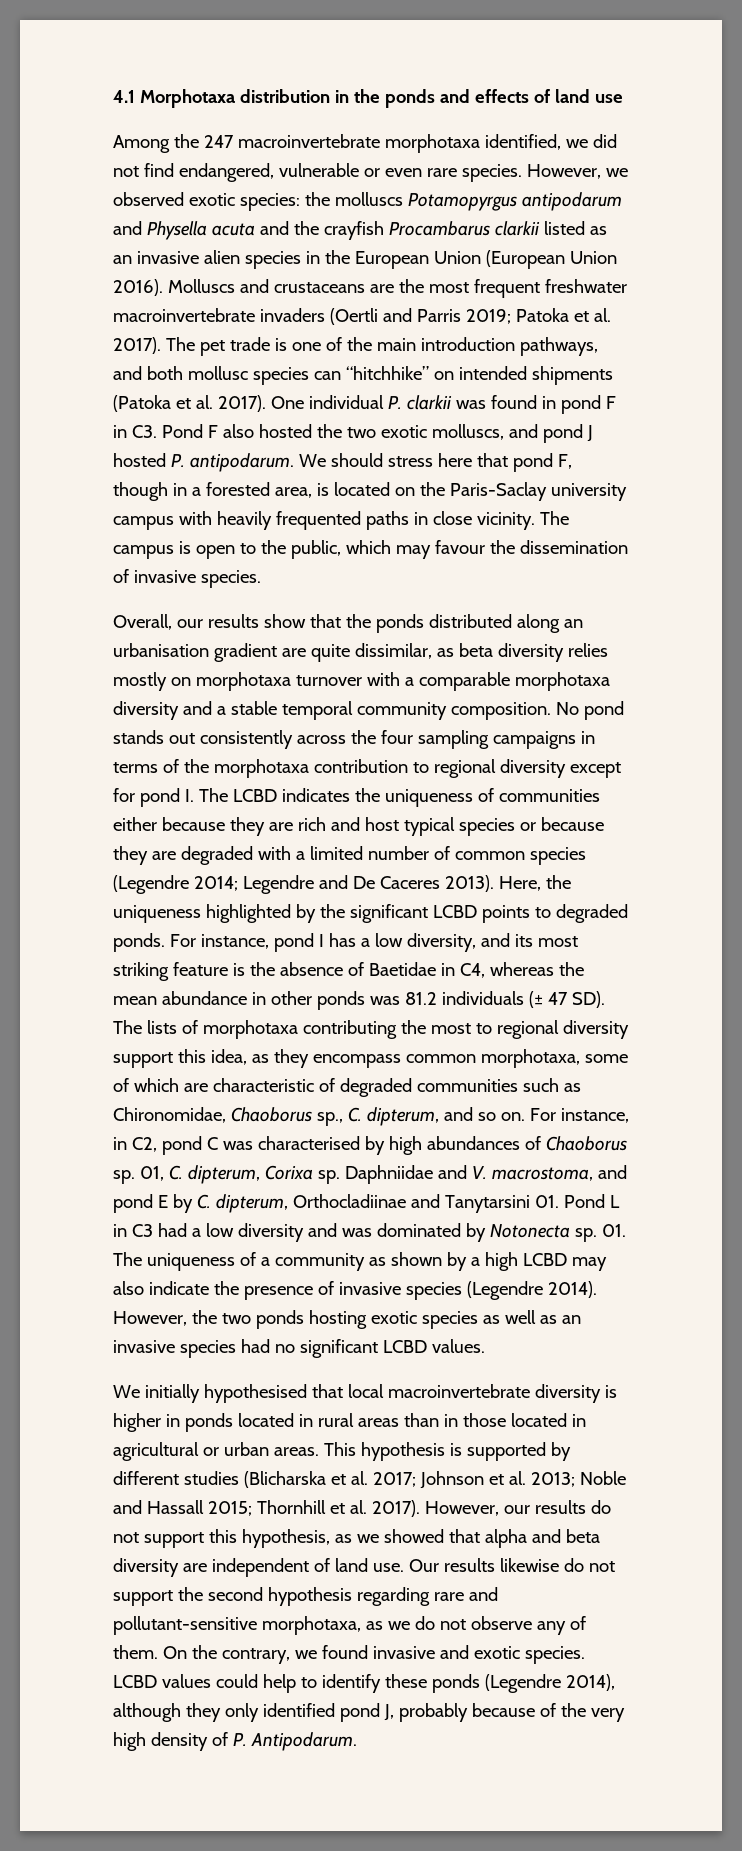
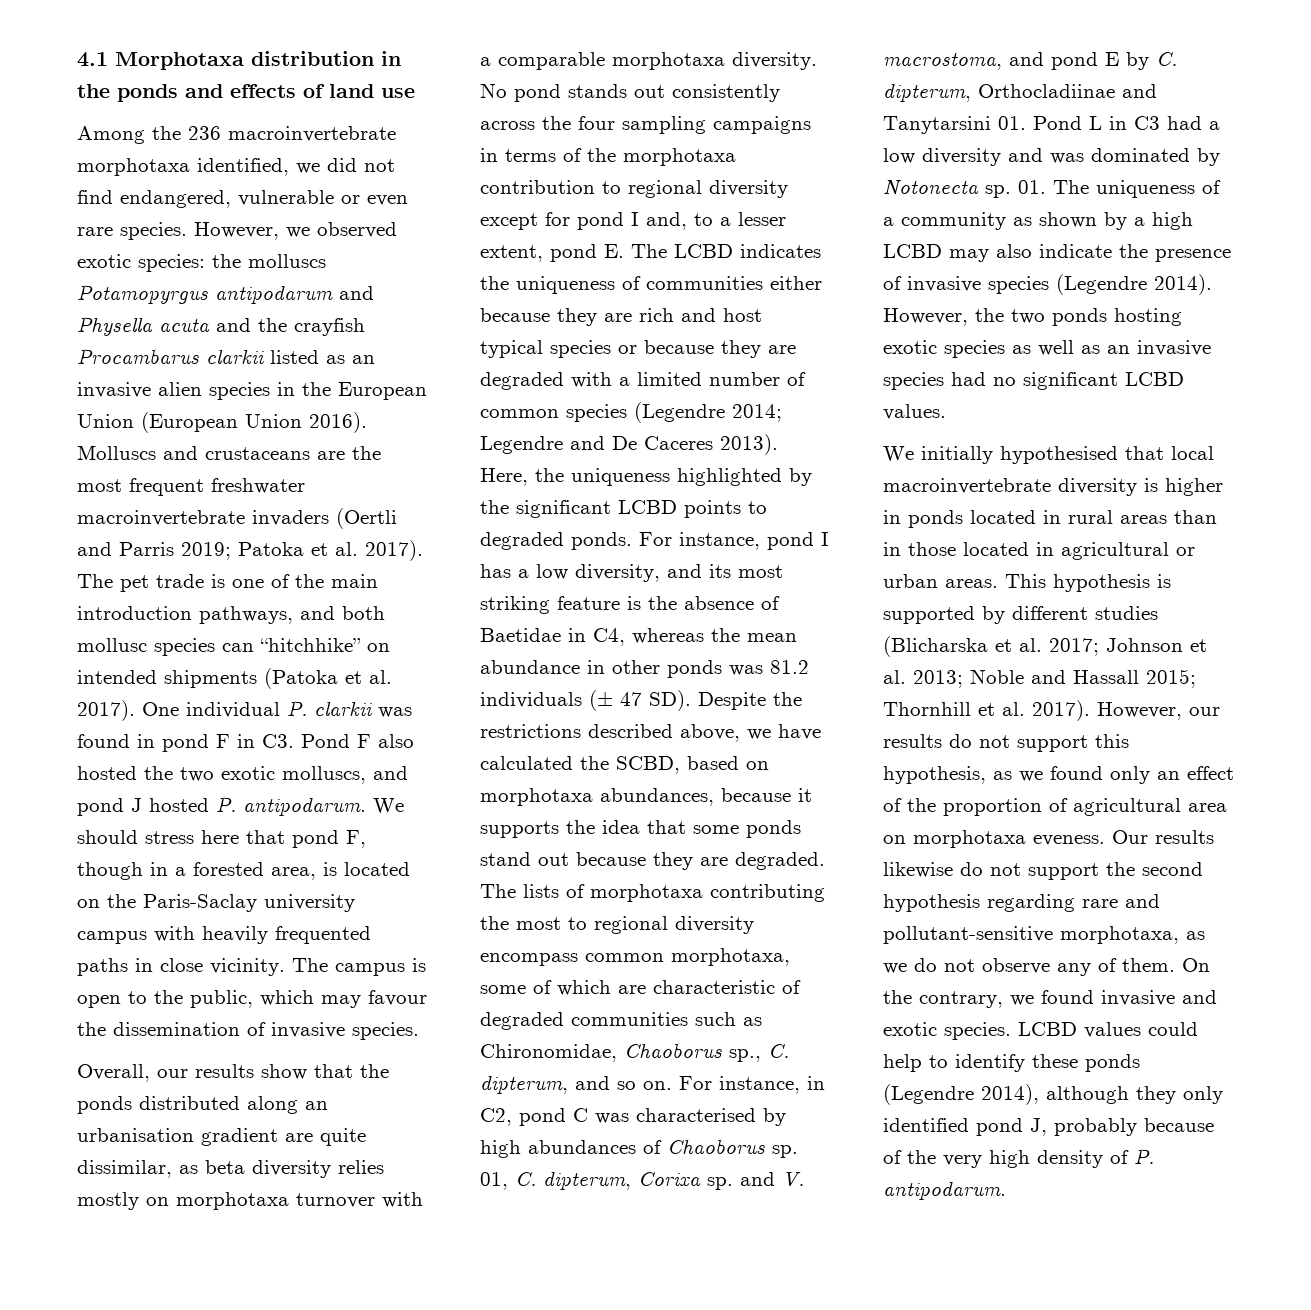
- Among the 247 macroinvertebrate morphotaxa identified, we did not find endangered, vulnerable or even rare species.
+ Among the 236 macroinvertebrate morphotaxa identified, we did not find endangered, vulnerable or even rare species.
- Overall, our results show that the ponds distributed along an urbanisation gradient are quite dissimilar, as beta diversity relies mostly on morphotaxa turnover with a comparable morphotaxa diversity and a stable temporal community composition.
+ Overall, our results show that the ponds distributed along an urbanisation gradient are quite dissimilar, as beta diversity relies mostly on morphotaxa turnover with a comparable morphotaxa diversity.
- No pond stands out consistently across the four sampling campaigns in terms of the morphotaxa contribution to regional diversity except for pond I. The LCBD indicates the uniqueness of communities either because they are rich and host typical species or because they are degraded with a limited number of common species (Legendre 2014; Legendre and De Caceres 2013).
+ No pond stands out consistently across the four sampling campaigns in terms of the morphotaxa contribution to regional diversity except for pond I and, to a lesser extent, pond E. The LCBD indicates the uniqueness of communities either because they are rich and host typical species or because they are degraded with a limited number of common species (Legendre 2014; Legendre and De Caceres 2013).
- For instance, pond I has a low diversity, and its most striking feature is the absence of Baetidae in C4, whereas the mean abundance in other ponds was 81.2 individuals (± 47 SD). The lists of morphotaxa contributing the most to regional diversity support this idea, as they encompass common morphotaxa, some of which are characteristic of degraded communities such as Chironomidae, Chaoborus sp., C. dipterum, and so on.
+ For instance, pond I has a low diversity, and its most striking feature is the absence of Baetidae in C4, whereas the mean abundance in other ponds was 81.2 individuals (± 47 SD). Despite the restrictions described above, we have calculated the SCBD, based on morphotaxa abundances, because it supports the idea that some ponds stand out because they are degraded. The lists of morphotaxa contributing the most to regional diversity encompass common morphotaxa, some of which are characteristic of degraded communities such as Chironomidae, Chaoborus sp., C. dipterum, and so on.
- 01, C. dipterum, Corixa sp. Daphniidae and V. macrostoma, and pond E by C. dipterum, Orthocladiinae and Tanytarsini 01. Pond L in C3 had a low diversity and was dominated by Notonecta sp.
+ 01, C. dipterum, Corixa sp. and V. macrostoma, and pond E by C. dipterum, Orthocladiinae and Tanytarsini 01. Pond L in C3 had a low diversity and was dominated by Notonecta sp.
- However, our results do not support this hypothesis, as we showed that alpha and beta diversity are independent of land use.
+ However, our results do not support this hypothesis, as we found only an effect of the proportion of agricultural area on morphotaxa eveness.
- LCBD values could help to identify these ponds (Legendre 2014), although they only identified pond J, probably because of the very high density of P. Antipodarum.
+ LCBD values could help to identify these ponds (Legendre 2014), although they only identified pond J, probably because of the very high density of P. antipodarum.

